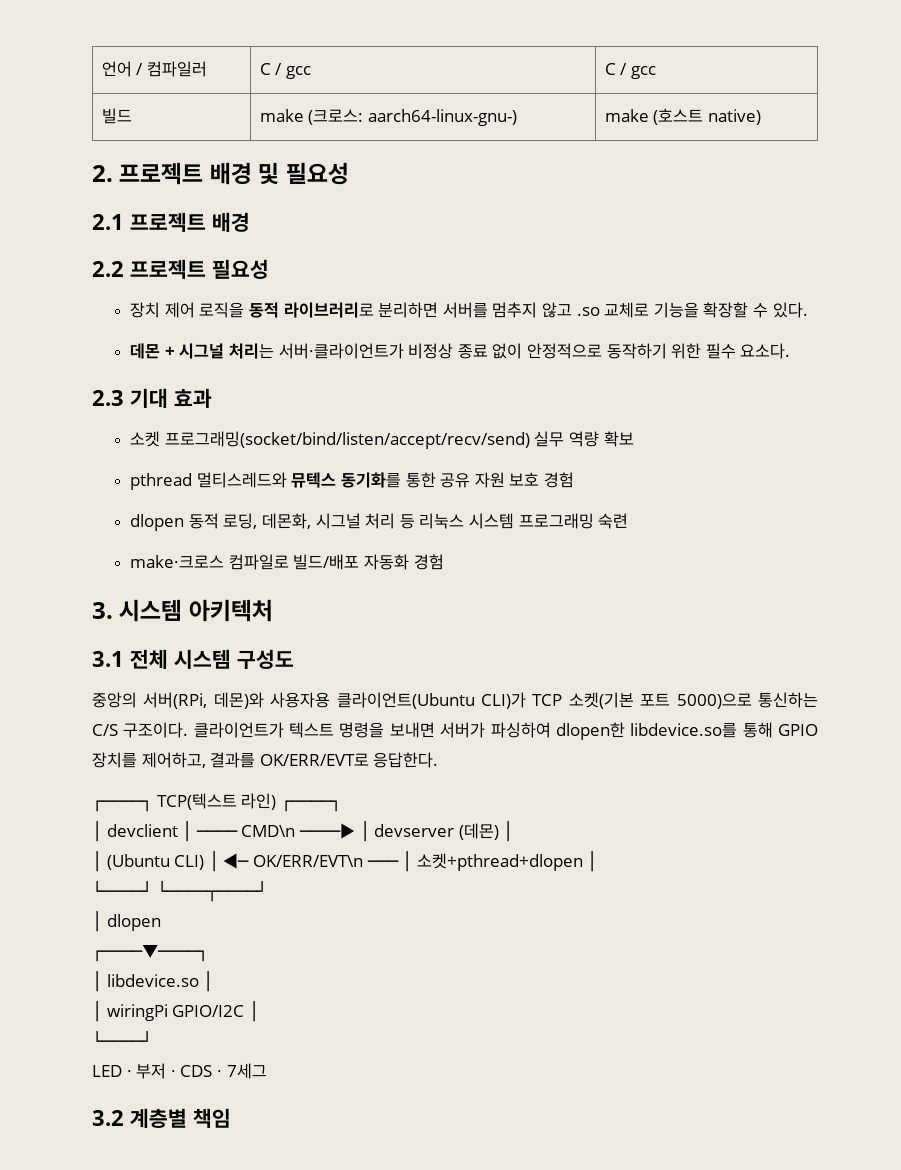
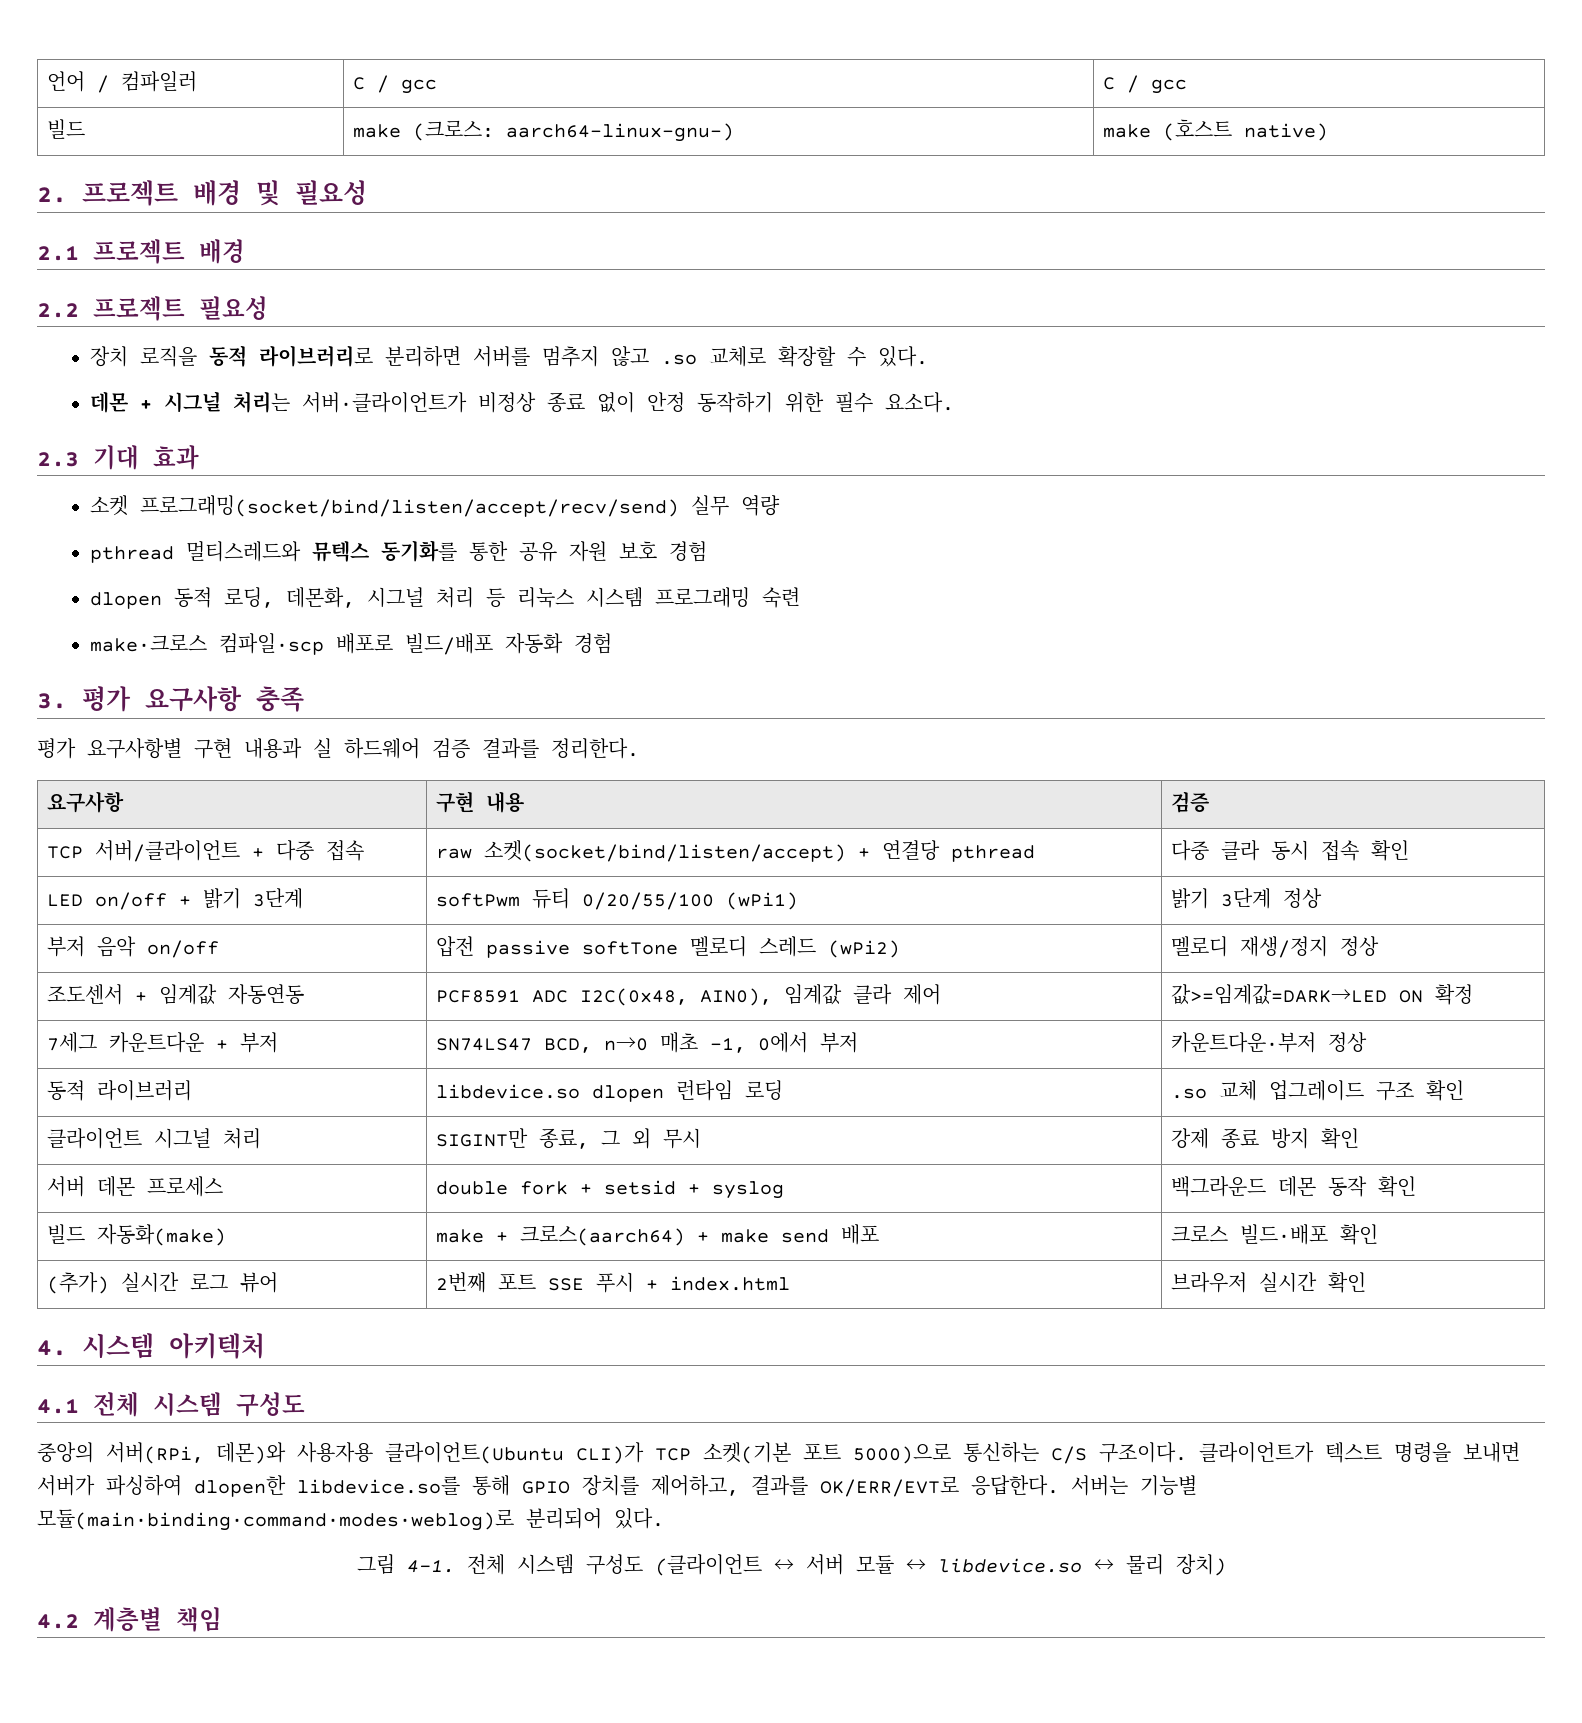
- 장치 제어 로직을 동적 라이브러리로 분리하면 서버를 멈추지 않고 .so 교체로 기능을 확장할 수 있다.
+ 장치 로직을 동적 라이브러리로 분리하면 서버를 멈추지 않고 .so 교체로 확장할 수 있다.
- 데몬 + 시그널 처리는 서버·클라이언트가 비정상 종료 없이 안정적으로 동작하기 위한 필수 요소다.
+ 데몬 + 시그널 처리는 서버·클라이언트가 비정상 종료 없이 안정 동작하기 위한 필수 요소다.
- 소켓 프로그래밍(socket/bind/listen/accept/recv/send) 실무 역량 확보
+ 소켓 프로그래밍(socket/bind/listen/accept/recv/send) 실무 역량
- make·크로스 컴파일로 빌드/배포 자동화 경험
+ make·크로스 컴파일·scp 배포로 빌드/배포 자동화 경험
- 3. 시스템 아키텍처
+ 3. 평가 요구사항 충족
+ 평가 요구사항별 구현 내용과 실 하드웨어 검증 결과를 정리한다.
+ 요구사항 | 구현 내용 | 검증
+ TCP 서버/클라이언트 + 다중 접속 | raw 소켓(socket/bind/listen/accept) + 연결당 pthread | 다중 클라 동시 접속 확인
+ LED on/off + 밝기 3단계 | softPwm 듀티 0/20/55/100 (wPi1) | 밝기 3단계 정상
+ 부저 음악 on/off | 압전 passive softTone 멜로디 스레드 (wPi2) | 멜로디 재생/정지 정상
+ 조도센서 + 임계값 자동연동 | PCF8591 ADC I2C(0x48, AIN0), 임계값 클라 제어 | 값>=임계값=DARK→LED ON 확정
+ 7세그 카운트다운 + 부저 | SN74LS47 BCD, n→0 매초 -1, 0에서 부저 | 카운트다운·부저 정상
+ 동적 라이브러리 | libdevice.so dlopen 런타임 로딩 | .so 교체 업그레이드 구조 확인
+ 클라이언트 시그널 처리 | SIGINT만 종료, 그 외 무시 | 강제 종료 방지 확인
+ 서버 데몬 프로세스 | double fork + setsid + syslog | 백그라운드 데몬 동작 확인
+ 빌드 자동화(make) | make + 크로스(aarch64) + make send 배포 | 크로스 빌드·배포 확인
+ (추가) 실시간 로그 뷰어 | 2번째 포트 SSE 푸시 + index.html | 브라우저 실시간 확인
+ 4. 시스템 아키텍처
- 3.1 전체 시스템 구성도
+ 4.1 전체 시스템 구성도
- 클라이언트가 텍스트 명령을 보내면 서버가 파싱하여 dlopen한 libdevice.so를 통해 GPIO 장치를 제어하고, 결과를 OK/ERR/EVT로 응답한다.
- ┌────┐ TCP(텍스트 라인) ┌────┐
- │ devclient │ ──── CMD\n ────▶ │ devserver (데몬) │
- │ (Ubuntu CLI) │ ◀─ OK/ERR/EVT\n ─── │ 소켓+pthread+dlopen │
- └────┘ └────┬────┘
- │ dlopen
- ┌────▼────┐
- │ libdevice.so │
- │ wiringPi GPIO/I2C │
- └────┘
- LED · 부저 · CDS · 7세그
- 3.2 계층별 책임
+ 클라이언트가 텍스트 명령을 보내면 서버가 파싱하여 dlopen한 libdevice.so를 통해 GPIO 장치를 제어하고, 결과를 OK/ERR/EVT로 응답한다. 서버는 기능별 모듈(main·binding·command·modes·weblog)로 분리되어 있다.
+ 그림 4-1. 전체 시스템 구성도 (클라이언트 ↔ 서버 모듈 ↔ libdevice.so ↔ 물리 장치)
+ 4.2 계층별 책임

